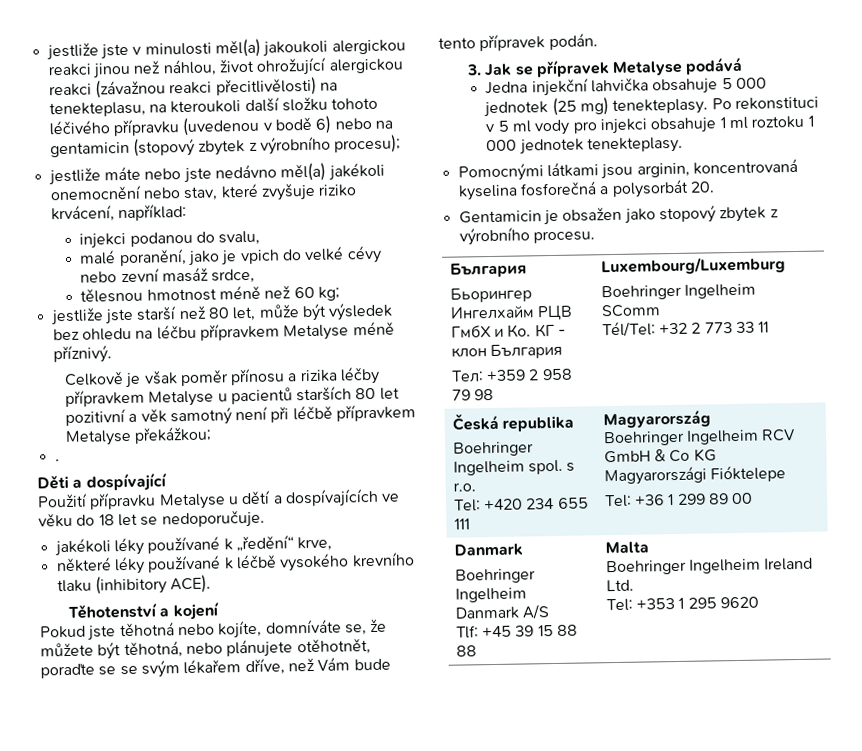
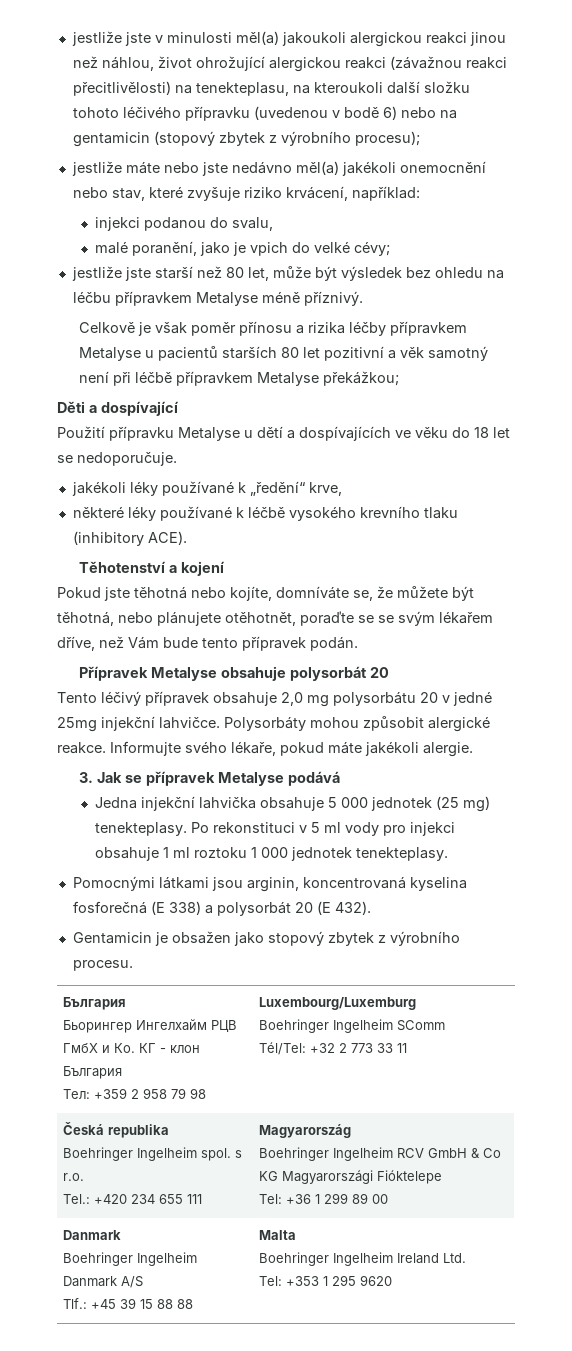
- malé poranění, jako je vpich do velké cévy nebo zevní masáž srdce,
- tělesnou hmotnost méně než 60 kg;
+ malé poranění, jako je vpich do velké cévy;
- .
+ Přípravek Metalyse obsahuje polysorbát 20
+ Tento léčivý přípravek obsahuje 2,0 mg polysorbátu 20 v jedné 25mg injekční lahvičce. Polysorbáty mohou způsobit alergické reakce. Informujte svého lékaře, pokud máte jakékoli alergie.
- Pomocnými látkami jsou arginin, koncentrovaná kyselina fosforečná a polysorbát 20.
+ Pomocnými látkami jsou arginin, koncentrovaná kyselina fosforečná (E 338) a polysorbát 20 (E 432).
  Česká republika
  Boehringer Ingelheim spol. s r.o.
- Tel: +420 234 655 111 | Magyarország
+ Tel.: +420 234 655 111 | Magyarország
  Boehringer Ingelheim RCV GmbH & Co KG Magyarországi Fióktelepe
  Tel: +36 1 299 89 00
  Danmark
  Boehringer Ingelheim Danmark A/S
- Tlf: +45 39 15 88 88 | Malta
+ Tlf.: +45 39 15 88 88 | Malta

